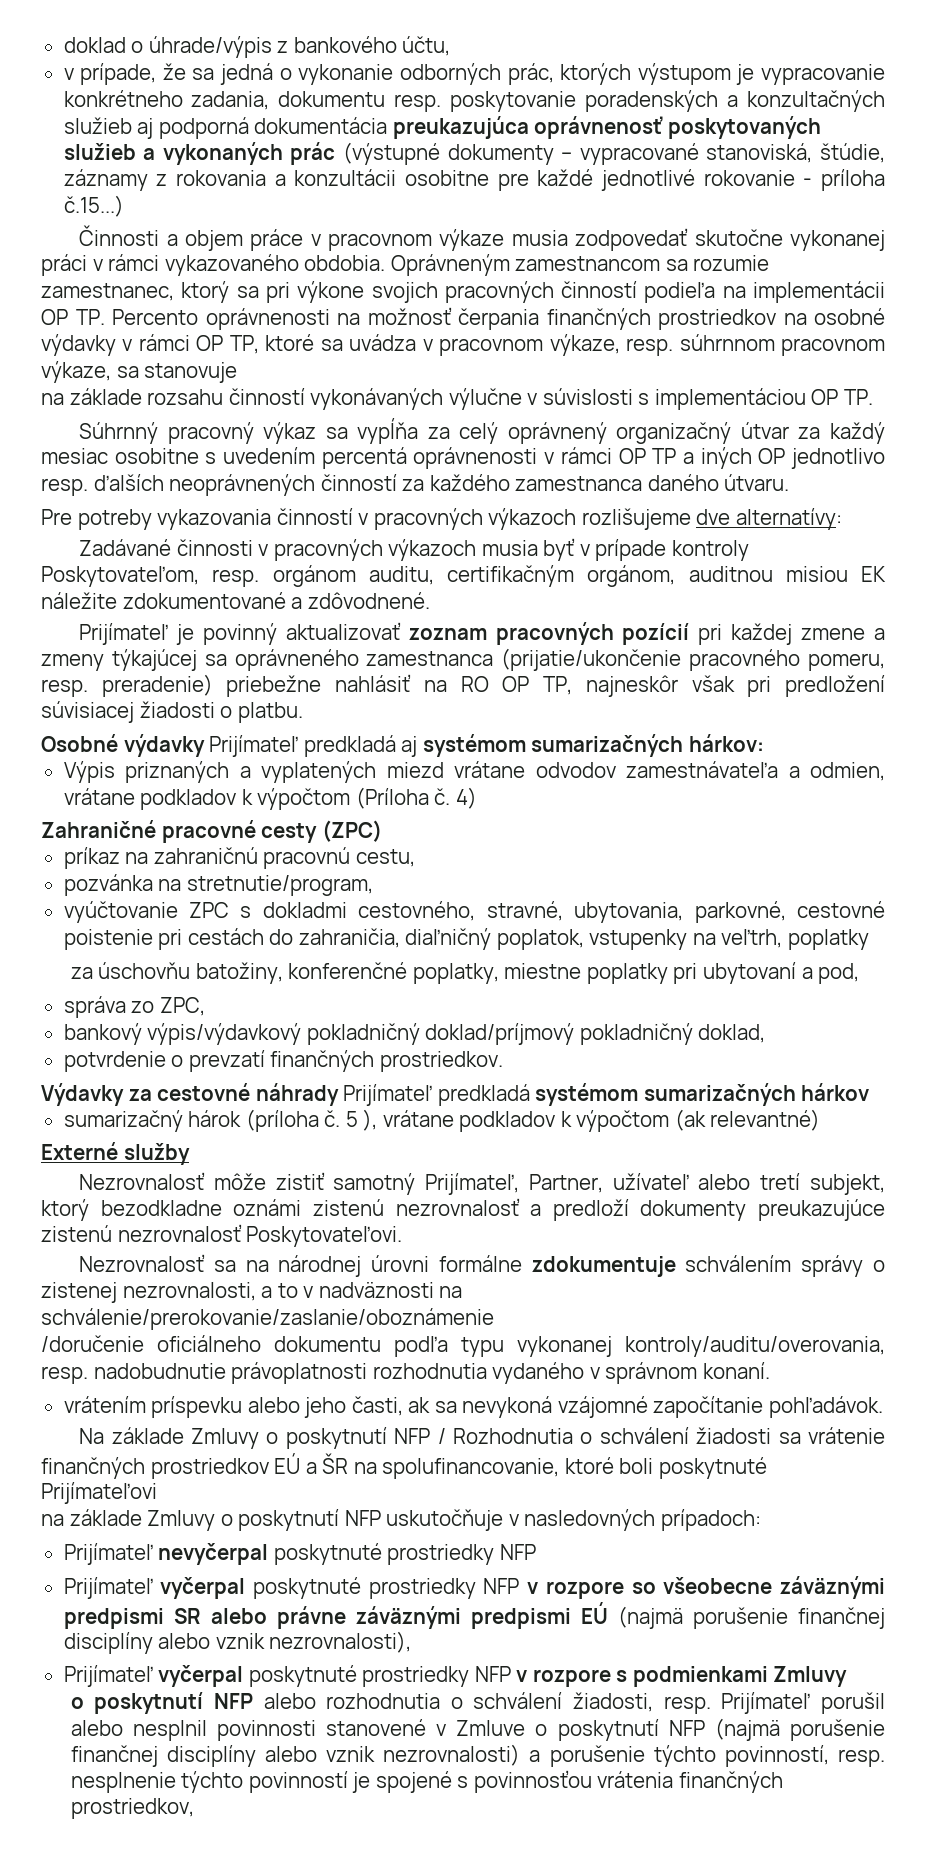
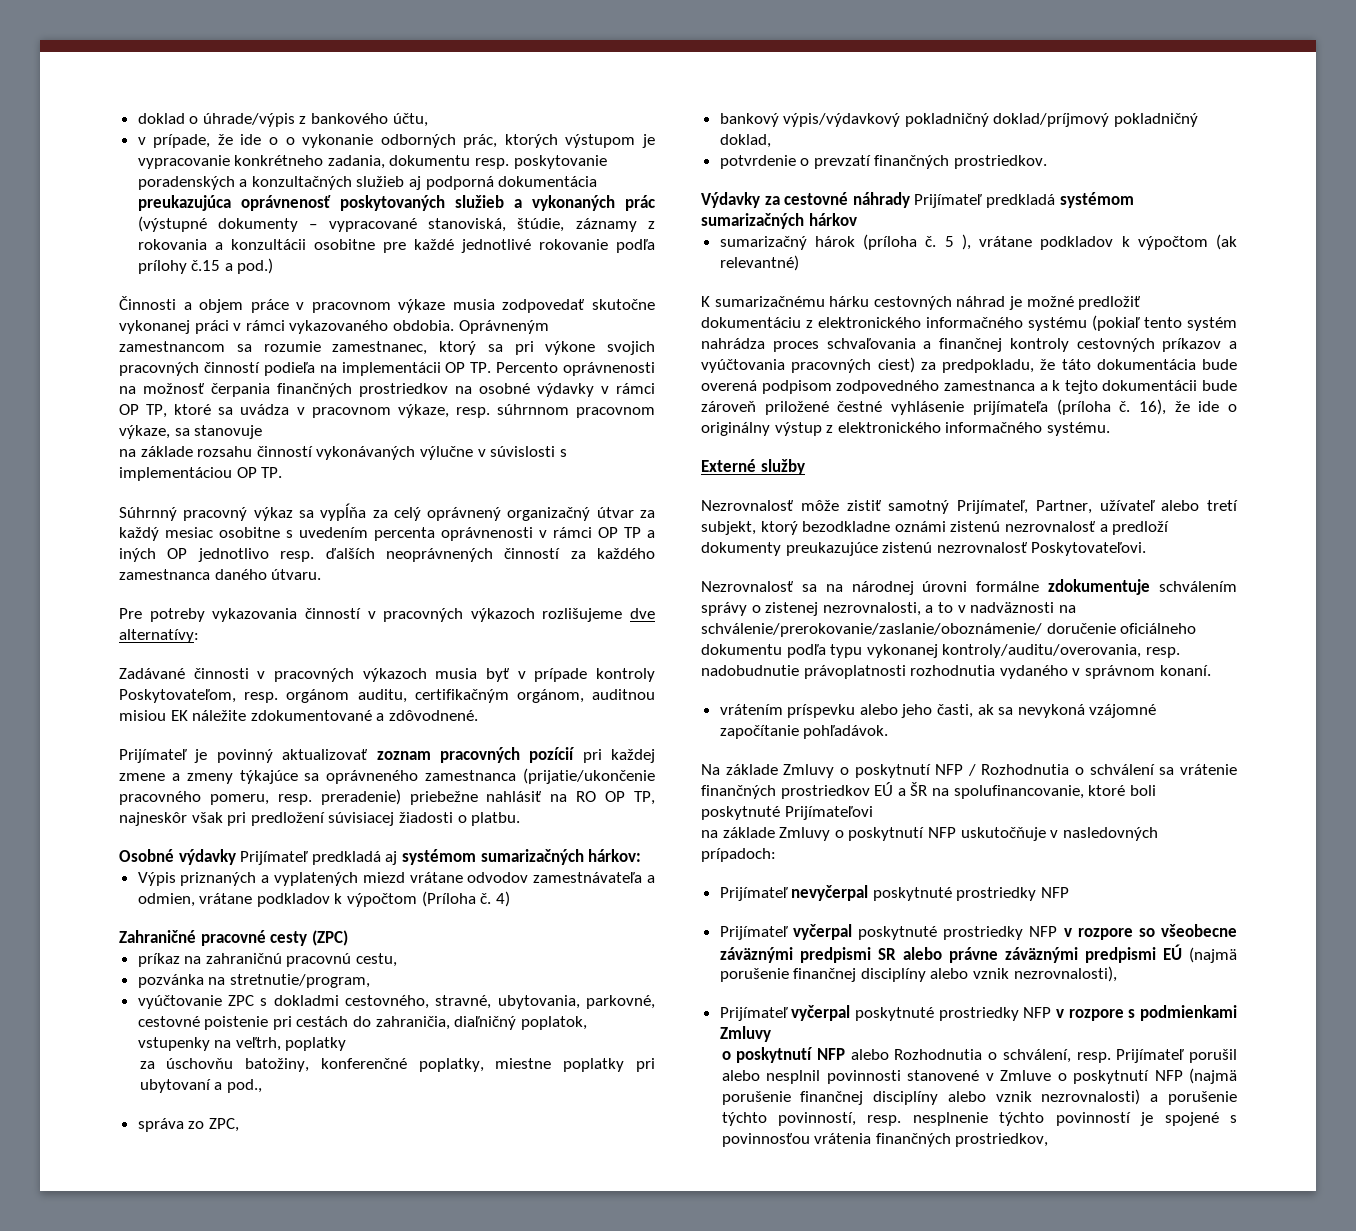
- v prípade, že sa jedná o vykonanie odborných prác, ktorých výstupom je vypracovanie konkrétneho zadania, dokumentu resp. poskytovanie poradenských a konzultačných služieb aj podporná dokumentácia preukazujúca oprávnenosť poskytovaných služieb a vykonaných prác (výstupné dokumenty – vypracované stanoviská, štúdie, záznamy z rokovania a konzultácii osobitne pre každé jednotlivé rokovanie - príloha č.15...)
+ v prípade, že ide o o vykonanie odborných prác, ktorých výstupom je vypracovanie konkrétneho zadania, dokumentu resp. poskytovanie poradenských a konzultačných služieb aj podporná dokumentácia preukazujúca oprávnenosť poskytovaných služieb a vykonaných prác (výstupné dokumenty – vypracované stanoviská, štúdie, záznamy z rokovania a konzultácii osobitne pre každé jednotlivé rokovanie podľa prílohy č.15 a pod.)
- Súhrnný pracovný výkaz sa vypĺňa za celý oprávnený organizačný útvar za každý mesiac osobitne s uvedením percentá oprávnenosti v rámci OP TP a iných OP jednotlivo resp. ďalších neoprávnených činností za každého zamestnanca daného útvaru.
+ Súhrnný pracovný výkaz sa vypĺňa za celý oprávnený organizačný útvar za každý mesiac osobitne s uvedením percenta oprávnenosti v rámci OP TP a iných OP jednotlivo resp. ďalších neoprávnených činností za každého zamestnanca daného útvaru.
- Prijímateľ je povinný aktualizovať zoznam pracovných pozícií pri každej zmene a zmeny týkajúcej sa oprávneného zamestnanca (prijatie/ukončenie pracovného pomeru, resp. preradenie) priebežne nahlásiť na RO OP TP, najneskôr však pri predložení súvisiacej žiadosti o platbu.
+ Prijímateľ je povinný aktualizovať zoznam pracovných pozícií pri každej zmene a zmeny týkajúce sa oprávneného zamestnanca (prijatie/ukončenie pracovného pomeru, resp. preradenie) priebežne nahlásiť na RO OP TP, najneskôr však pri predložení súvisiacej žiadosti o platbu.
- za úschovňu batožiny, konferenčné poplatky, miestne poplatky pri ubytovaní a pod,
+ za úschovňu batožiny, konferenčné poplatky, miestne poplatky pri ubytovaní a pod.,
+ K sumarizačnému hárku cestovných náhrad je možné predložiť dokumentáciu z elektronického informačného systému (pokiaľ tento systém nahrádza proces schvaľovania a finančnej kontroly cestovných príkazov a vyúčtovania pracovných ciest) za predpokladu, že táto dokumentácia bude overená podpisom zodpovedného zamestnanca a k tejto dokumentácii bude zároveň priložené čestné vyhlásenie prijímateľa (príloha č. 16), že ide o originálny výstup z elektronického informačného systému.
- Nezrovnalosť sa na národnej úrovni formálne zdokumentuje schválením správy o zistenej nezrovnalosti, a to v nadväznosti na schválenie/prerokovanie/zaslanie/oboznámenie
- /doručenie oficiálneho dokumentu podľa typu vykonanej kontroly/auditu/overovania, resp. nadobudnutie právoplatnosti rozhodnutia vydaného v správnom konaní.
+ Nezrovnalosť sa na národnej úrovni formálne zdokumentuje schválením správy o zistenej nezrovnalosti, a to v nadväznosti na schválenie/prerokovanie/zaslanie/oboznámenie/ doručenie oficiálneho dokumentu podľa typu vykonanej kontroly/auditu/overovania, resp. nadobudnutie právoplatnosti rozhodnutia vydaného v správnom konaní.
- Na základe Zmluvy o poskytnutí NFP / Rozhodnutia o schválení žiadosti sa vrátenie finančných prostriedkov EÚ a ŠR na spolufinancovanie, ktoré boli poskytnuté Prijímateľovi
+ Na základe Zmluvy o poskytnutí NFP / Rozhodnutia o schválení sa vrátenie finančných prostriedkov EÚ a ŠR na spolufinancovanie, ktoré boli poskytnuté Prijímateľovi
- o poskytnutí NFP alebo rozhodnutia o schválení žiadosti, resp. Prijímateľ porušil alebo nesplnil povinnosti stanovené v Zmluve o poskytnutí NFP (najmä porušenie finančnej disciplíny alebo vznik nezrovnalosti) a porušenie týchto povinností, resp. nesplnenie týchto povinností je spojené s povinnosťou vrátenia finančných prostriedkov,
+ o poskytnutí NFP alebo Rozhodnutia o schválení, resp. Prijímateľ porušil alebo nesplnil povinnosti stanovené v Zmluve o poskytnutí NFP (najmä porušenie finančnej disciplíny alebo vznik nezrovnalosti) a porušenie týchto povinností, resp. nesplnenie týchto povinností je spojené s povinnosťou vrátenia finančných prostriedkov,

